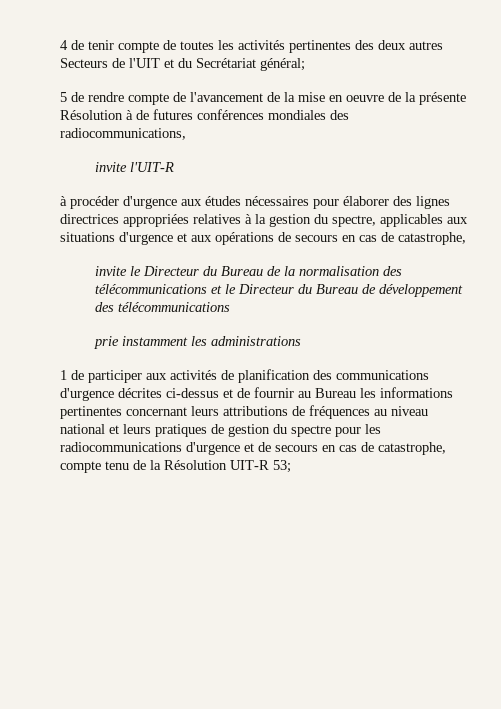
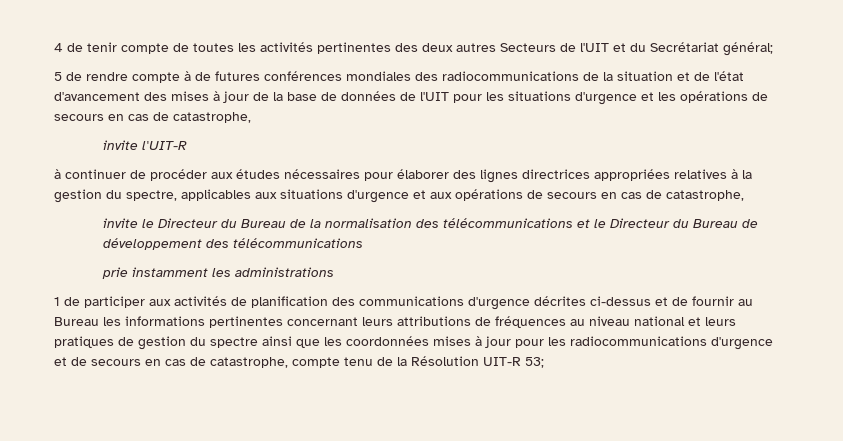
- 5 de rendre compte de l'avancement de la mise en oeuvre de la présente Résolution à de futures conférences mondiales des radiocommunications,
+ 5 de rendre compte à de futures conférences mondiales des radiocommunications de la situation et de l'état d'avancement des mises à jour de la base de données de l'UIT pour les situations d'urgence et les opérations de secours en cas de catastrophe,
- à procéder d'urgence aux études nécessaires pour élaborer des lignes directrices appropriées relatives à la gestion du spectre, applicables aux situations d'urgence et aux opérations de secours en cas de catastrophe,
+ à continuer de procéder aux études nécessaires pour élaborer des lignes directrices appropriées relatives à la gestion du spectre, applicables aux situations d'urgence et aux opérations de secours en cas de catastrophe,
- 1 de participer aux activités de planification des communications d'urgence décrites ci-dessus et de fournir au Bureau les informations pertinentes concernant leurs attributions de fréquences au niveau national et leurs pratiques de gestion du spectre pour les radiocommunications d'urgence et de secours en cas de catastrophe, compte tenu de la Résolution UIT-R 53;
+ 1 de participer aux activités de planification des communications d'urgence décrites ci-dessus et de fournir au Bureau les informations pertinentes concernant leurs attributions de fréquences au niveau national et leurs pratiques de gestion du spectre ainsi que les coordonnées mises à jour pour les radiocommunications d'urgence et de secours en cas de catastrophe, compte tenu de la Résolution UIT-R 53;

